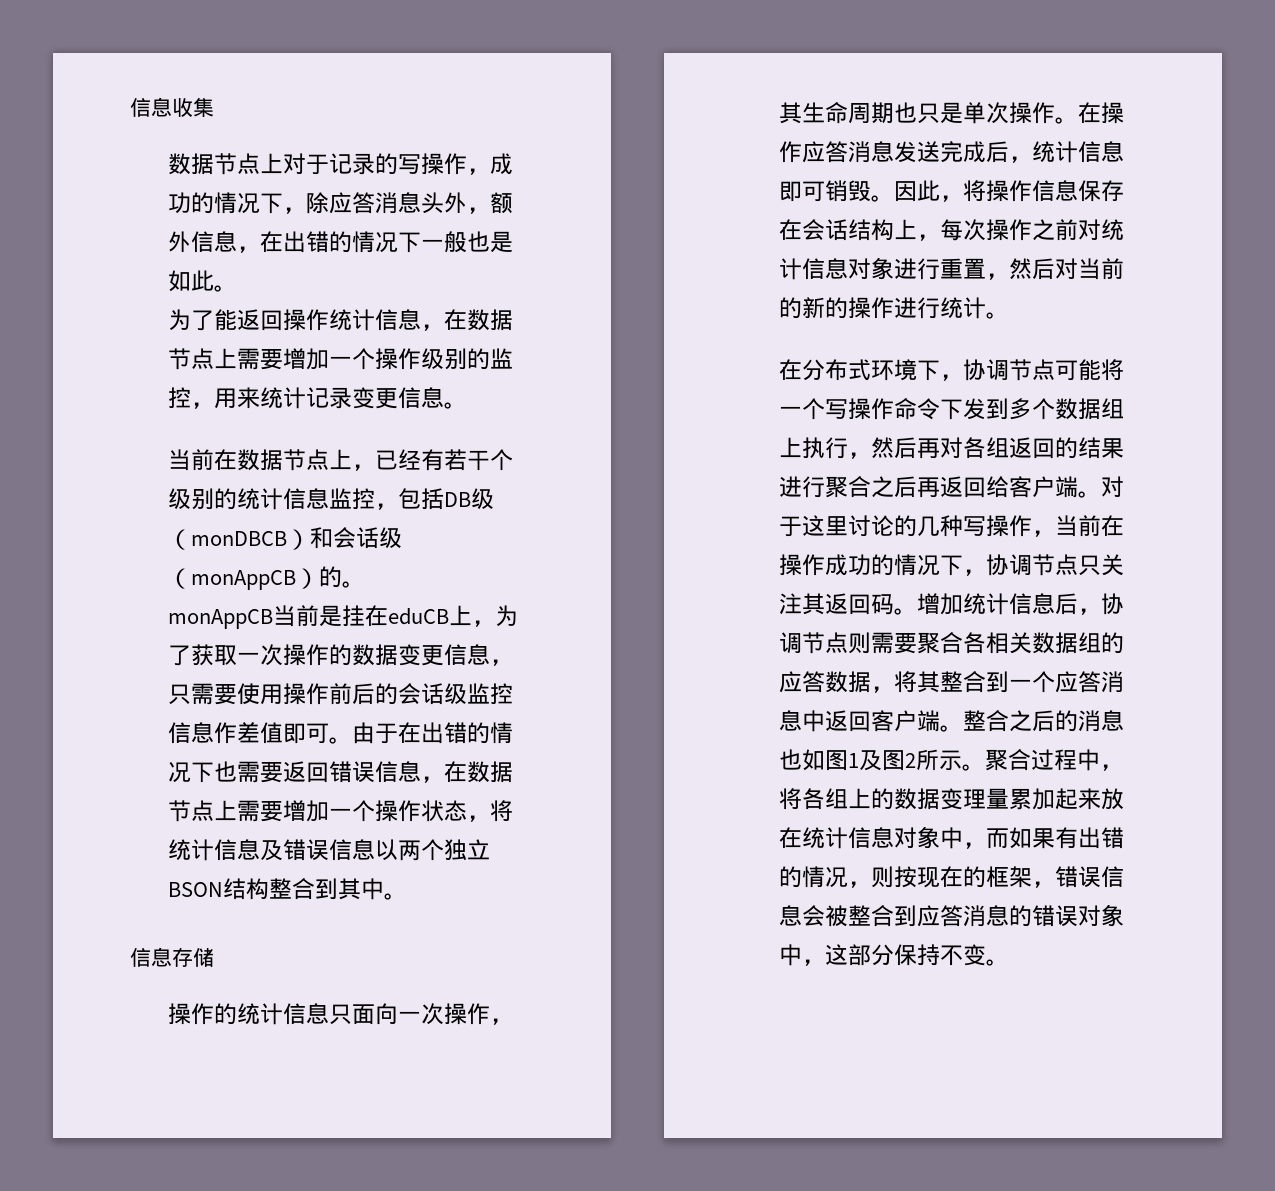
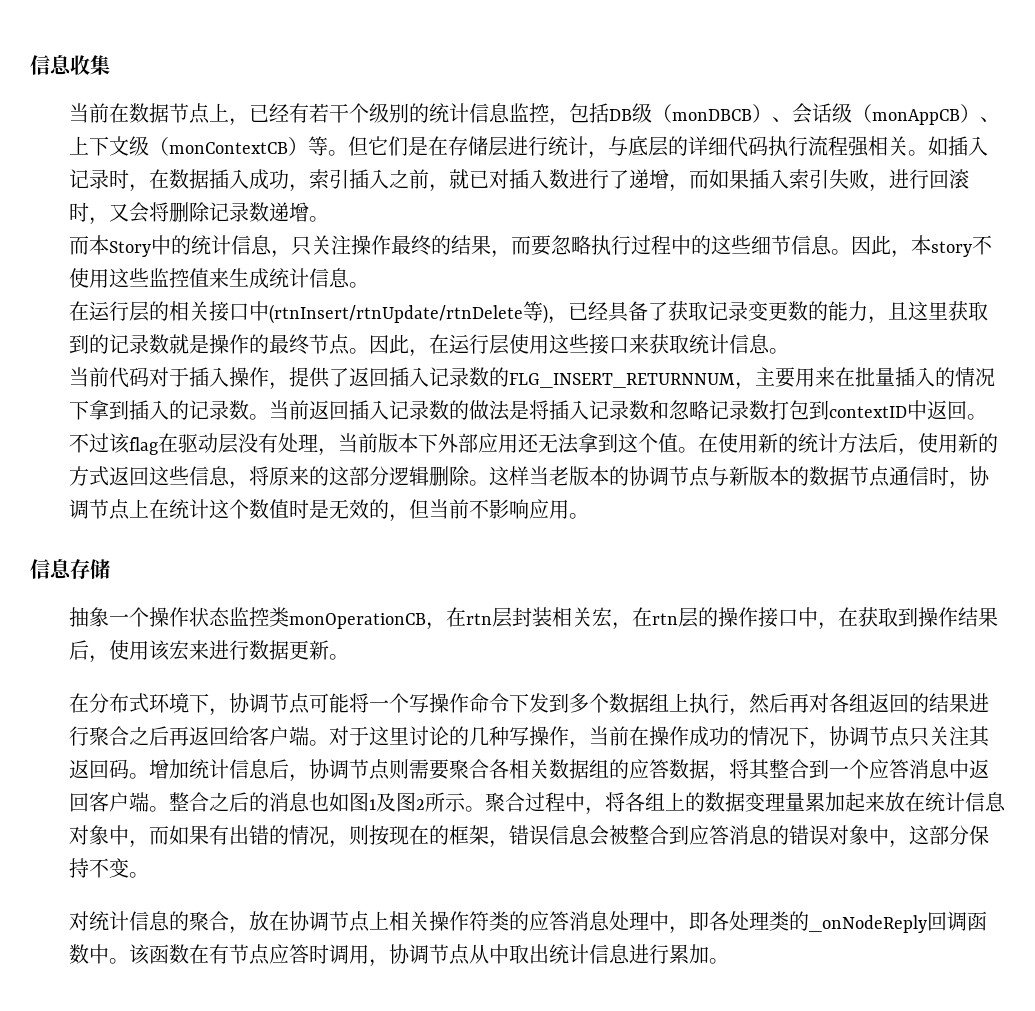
- 数据节点上对于记录的写操作，成功的情况下，除应答消息头外，额外信息，在出错的情况下一般也是如此。
- 为了能返回操作统计信息，在数据节点上需要增加一个操作级别的监控，用来统计记录变更信息。
- 当前在数据节点上，已经有若干个级别的统计信息监控，包括DB级（monDBCB）和会话级（monAppCB）的。
- monAppCB当前是挂在eduCB上，为了获取一次操作的数据变更信息，只需要使用操作前后的会话级监控信息作差值即可。由于在出错的情况下也需要返回错误信息，在数据节点上需要增加一个操作状态，将统计信息及错误信息以两个独立BSON结构整合到其中。
+ 当前在数据节点上，已经有若干个级别的统计信息监控，包括DB级（monDBCB）、会话级（monAppCB）、上下文级（monContextCB）等。但它们是在存储层进行统计，与底层的详细代码执行流程强相关。如插入记录时，在数据插入成功，索引插入之前，就已对插入数进行了递增，而如果插入索引失败，进行回滚时，又会将删除记录数递增。
+ 而本Story中的统计信息，只关注操作最终的结果，而要忽略执行过程中的这些细节信息。因此，本story不使用这些监控值来生成统计信息。
+ 在运行层的相关接口中(rtnInsert/rtnUpdate/rtnDelete等)，已经具备了获取记录变更数的能力，且这里获取到的记录数就是操作的最终节点。因此，在运行层使用这些接口来获取统计信息。
+ 当前代码对于插入操作，提供了返回插入记录数的FLG_INSERT_RETURNNUM，主要用来在批量插入的情况下拿到插入的记录数。当前返回插入记录数的做法是将插入记录数和忽略记录数打包到contextID中返回。不过该flag在驱动层没有处理，当前版本下外部应用还无法拿到这个值。在使用新的统计方法后，使用新的方式返回这些信息，将原来的这部分逻辑删除。这样当老版本的协调节点与新版本的数据节点通信时，协调节点上在统计这个数值时是无效的，但当前不影响应用。
  信息存储
- 操作的统计信息只面向一次操作，其生命周期也只是单次操作。在操作应答消息发送完成后，统计信息即可销毁。因此，将操作信息保存在会话结构上，每次操作之前对统计信息对象进行重置，然后对当前的新的操作进行统计。
+ 抽象一个操作状态监控类monOperationCB，在rtn层封装相关宏，在rtn层的操作接口中，在获取到操作结果后，使用该宏来进行数据更新。
+ 对统计信息的聚合，放在协调节点上相关操作符类的应答消息处理中，即各处理类的_onNodeReply回调函数中。该函数在有节点应答时调用，协调节点从中取出统计信息进行累加。

